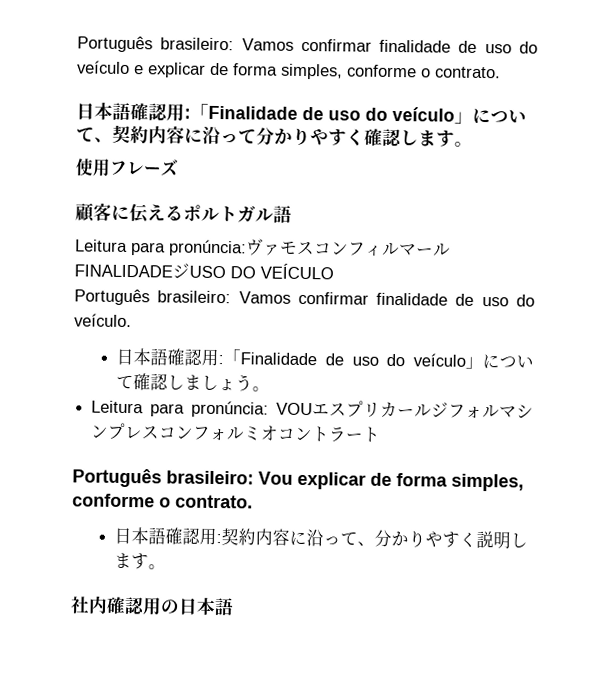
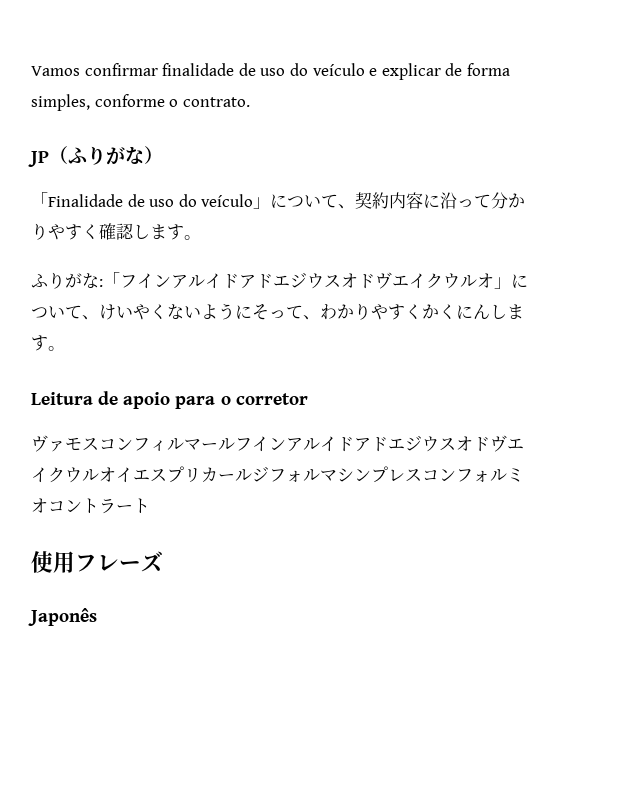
- Português brasileiro: Vamos confirmar finalidade de uso do veículo e explicar de forma simples, conforme o contrato.
+ Vamos confirmar finalidade de uso do veículo e explicar de forma simples, conforme o contrato.
- 日本語確認用:「Finalidade de uso do veículo」について、契約内容に沿って分かりやすく確認します。
+ JP（ふりがな）
+ 「Finalidade de uso do veículo」について、契約内容に沿って分かりやすく確認します。
- 使用フレーズ
- 顧客に伝えるポルトガル語
- Leitura para pronúncia:ヴァモスコンフィルマールFINALIDADEジUSO DO VEÍCULO
- Português brasileiro: Vamos confirmar finalidade de uso do veículo.
- 日本語確認用:「Finalidade de uso do veículo」について確認しましょう。
- Leitura para pronúncia: VOUエスプリカールジフォルマシンプレスコンフォルミオコントラート
+ ふりがな:「フインアルイドアドエジウスオドヴエイクウルオ」について、けいやくないようにそって、わかりやすくかくにんします。
+ Leitura de apoio para o corretor
+ ヴァモスコンフィルマールフインアルイドアドエジウスオドヴエイクウルオイエスプリカールジフォルマシンプレスコンフォルミオコントラート
- Português brasileiro: Vou explicar de forma simples, conforme o contrato.
- 日本語確認用:契約内容に沿って、分かりやすく説明します。
- 社内確認用の日本語
+ 使用フレーズ
+ Japonês

